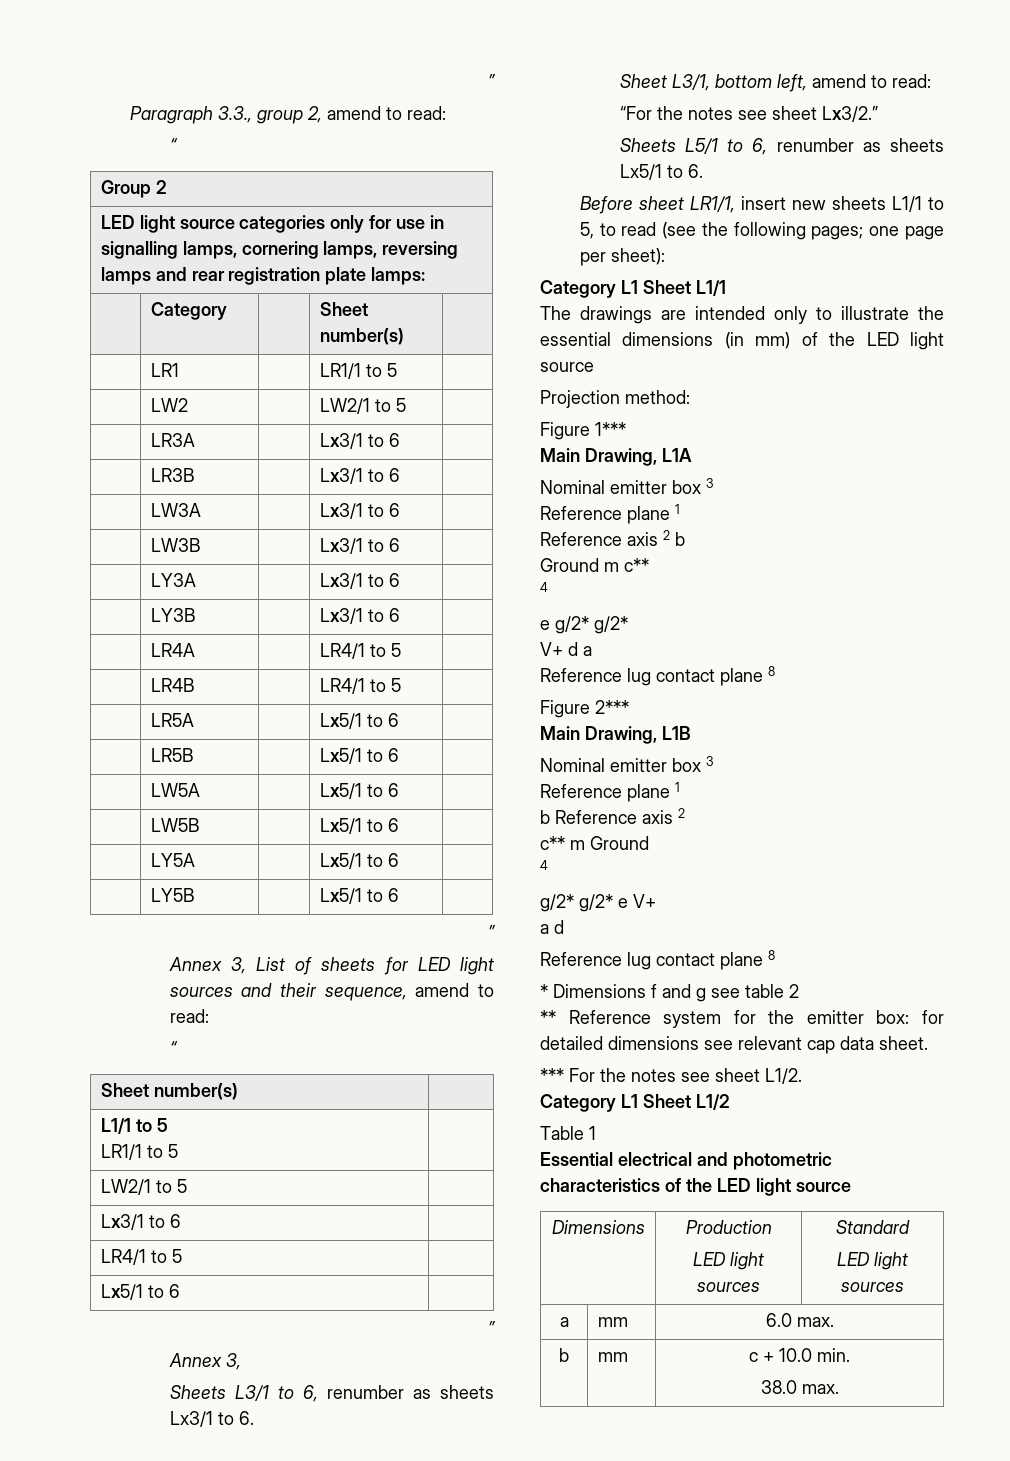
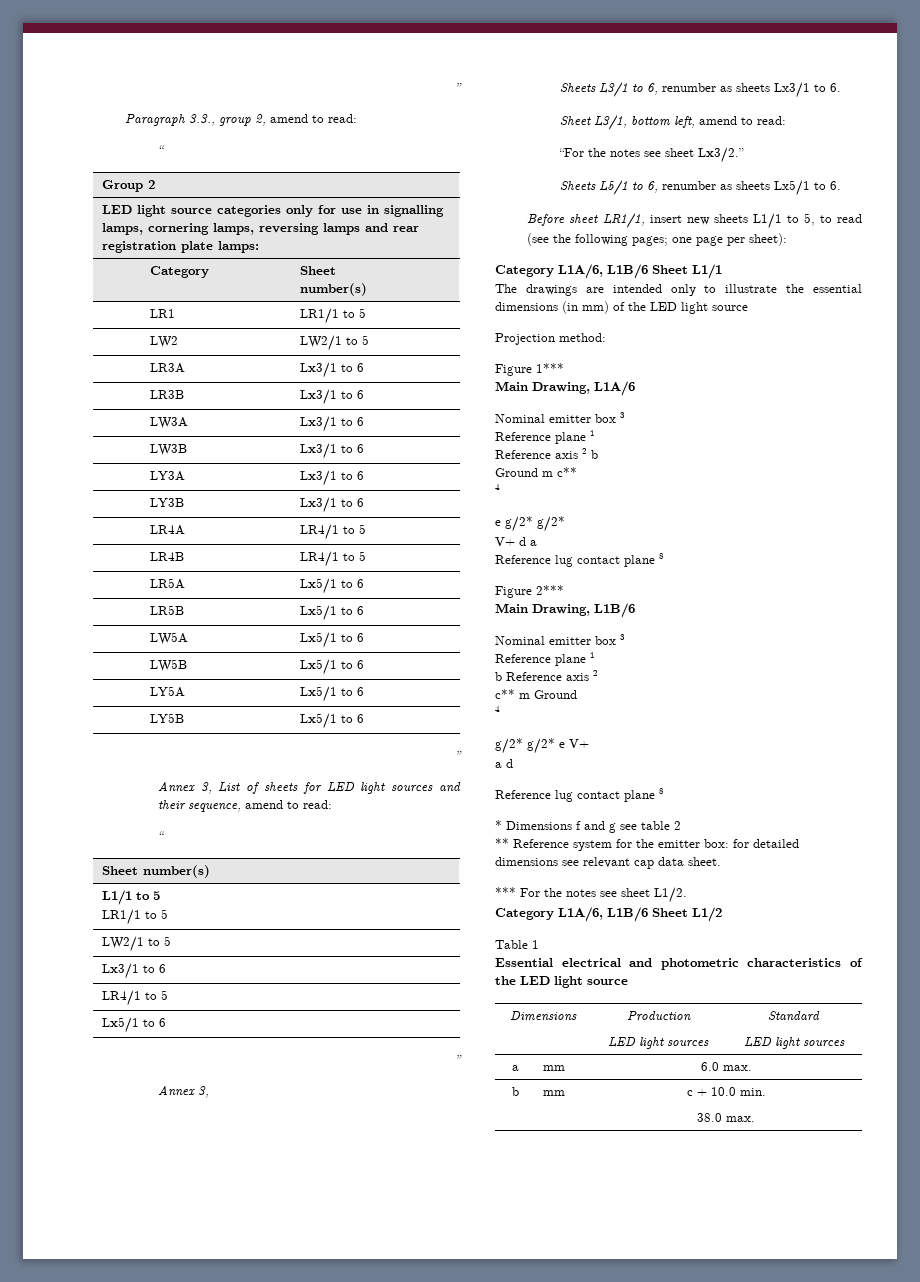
- Category L1 Sheet L1/1
+ Category L1A/6, L1B/6 Sheet L1/1
- Main Drawing, L1A
+ Main Drawing, L1A/6
- Main Drawing, L1B
+ Main Drawing, L1B/6
- Category L1 Sheet L1/2
+ Category L1A/6, L1B/6 Sheet L1/2

